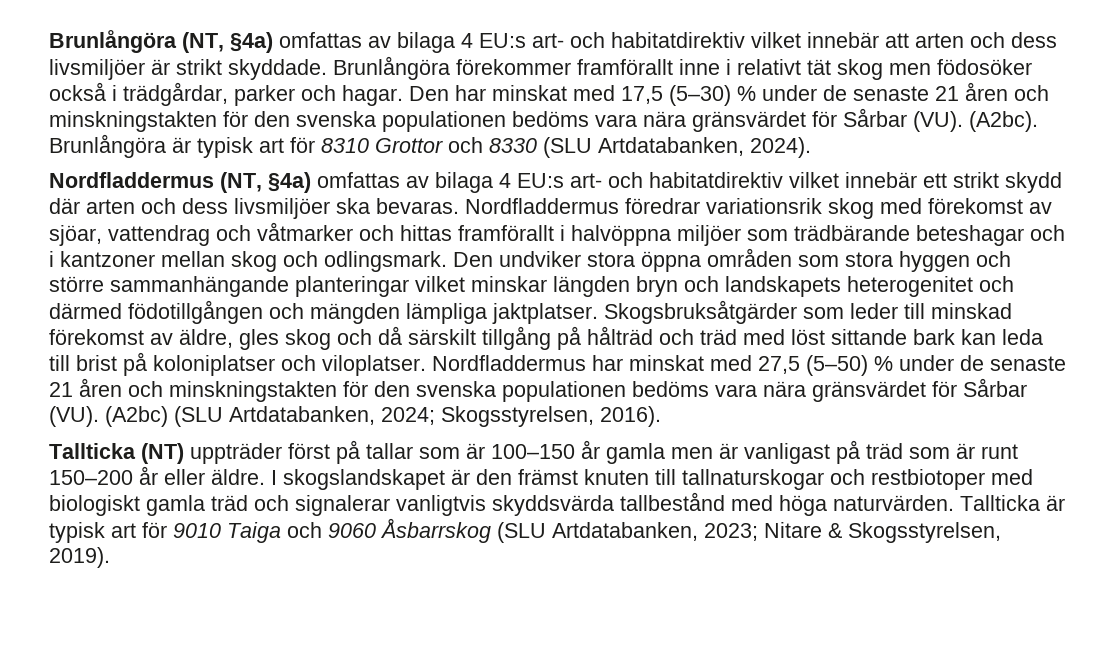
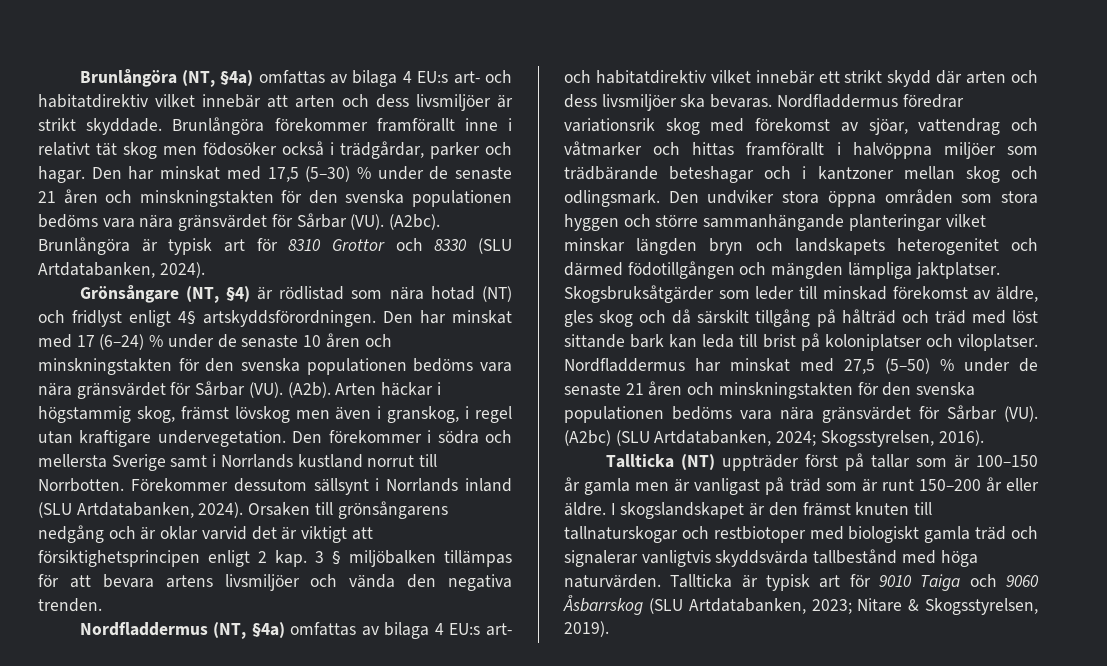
+ Grönsångare (NT, §4) är rödlistad som nära hotad (NT) och fridlyst enligt 4§ artskyddsförordningen. Den har minskat med 17 (6–24) % under de senaste 10 åren och minskningstakten för den svenska populationen bedöms vara nära gränsvärdet för Sårbar (VU). (A2b). Arten häckar i högstammig skog, främst lövskog men även i granskog, i regel utan kraftigare undervegetation. Den förekommer i södra och mellersta Sverige samt i Norrlands kustland norrut till Norrbotten. Förekommer dessutom sällsynt i Norrlands inland (SLU Artdatabanken, 2024). Orsaken till grönsångarens nedgång och är oklar varvid det är viktigt att försiktighetsprincipen enligt 2 kap. 3 § miljöbalken tillämpas för att bevara artens livsmiljöer och vända den negativa trenden.

